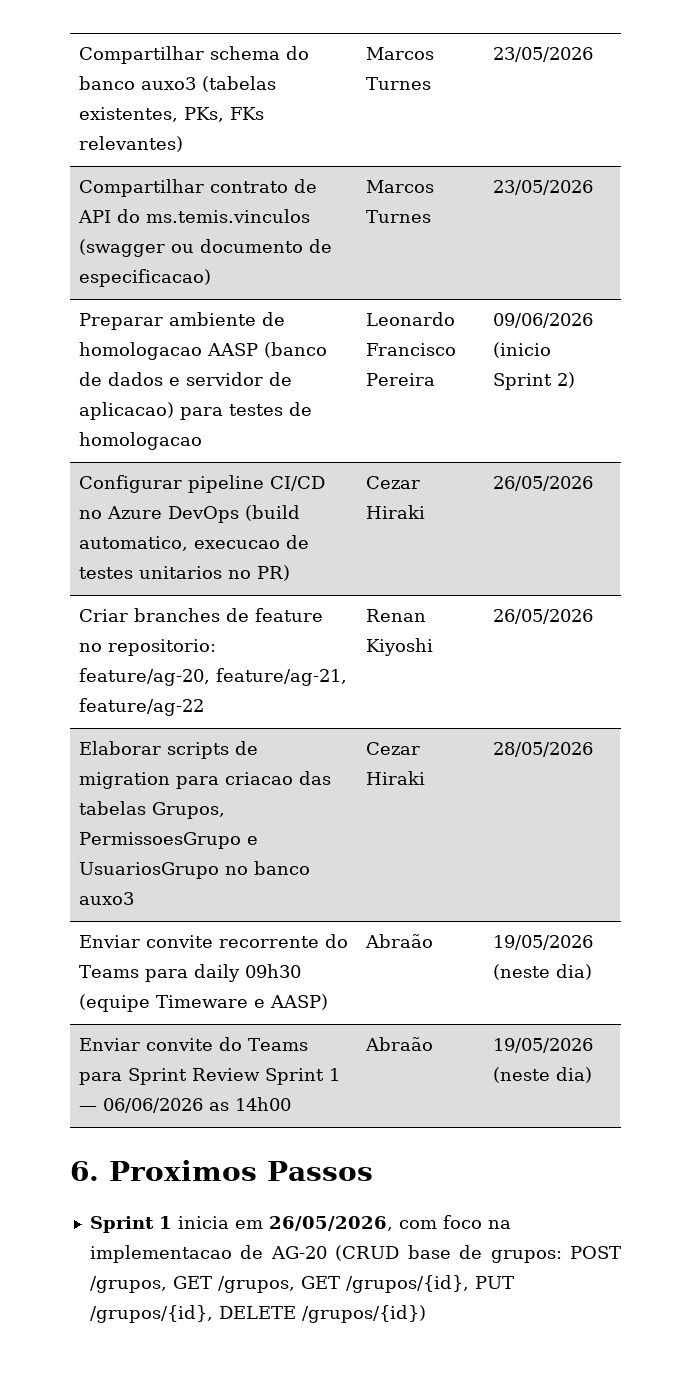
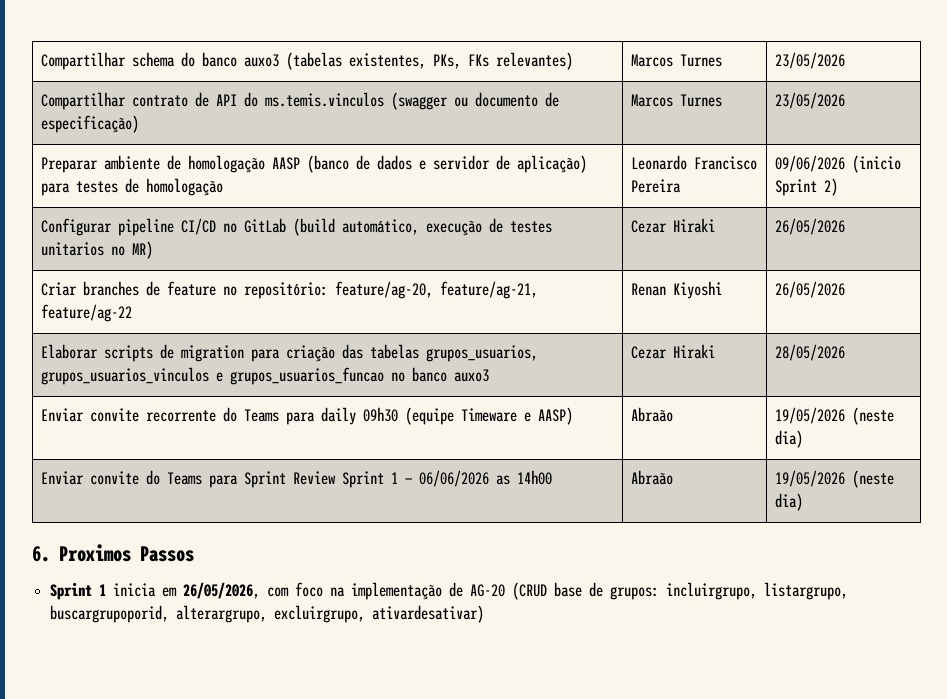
- Compartilhar contrato de API do ms.temis.vinculos (swagger ou documento de especificacao) | Marcos Turnes | 23/05/2026
+ Compartilhar contrato de API do ms.temis.vinculos (swagger ou documento de especificação) | Marcos Turnes | 23/05/2026
- Preparar ambiente de homologacao AASP (banco de dados e servidor de aplicacao) para testes de homologacao | Leonardo Francisco Pereira | 09/06/2026 (inicio Sprint 2)
+ Preparar ambiente de homologação AASP (banco de dados e servidor de aplicação) para testes de homologação | Leonardo Francisco Pereira | 09/06/2026 (inicio Sprint 2)
- Configurar pipeline CI/CD no Azure DevOps (build automatico, execucao de testes unitarios no PR) | Cezar Hiraki | 26/05/2026
+ Configurar pipeline CI/CD no GitLab (build automático, execução de testes unitarios no MR) | Cezar Hiraki | 26/05/2026
- Criar branches de feature no repositorio: feature/ag-20, feature/ag-21, feature/ag-22 | Renan Kiyoshi | 26/05/2026
+ Criar branches de feature no repositório: feature/ag-20, feature/ag-21, feature/ag-22 | Renan Kiyoshi | 26/05/2026
- Elaborar scripts de migration para criacao das tabelas Grupos, PermissoesGrupo e UsuariosGrupo no banco auxo3 | Cezar Hiraki | 28/05/2026
+ Elaborar scripts de migration para criação das tabelas grupos_usuarios, grupos_usuarios_vinculos e grupos_usuarios_funcao no banco auxo3 | Cezar Hiraki | 28/05/2026
- Sprint 1 inicia em 26/05/2026, com foco na implementacao de AG-20 (CRUD base de grupos: POST /grupos, GET /grupos, GET /grupos/{id}, PUT /grupos/{id}, DELETE /grupos/{id})
+ Sprint 1 inicia em 26/05/2026, com foco na implementação de AG-20 (CRUD base de grupos: incluirgrupo, listargrupo, buscargrupoporid, alterargrupo, excluirgrupo, ativardesativar)

